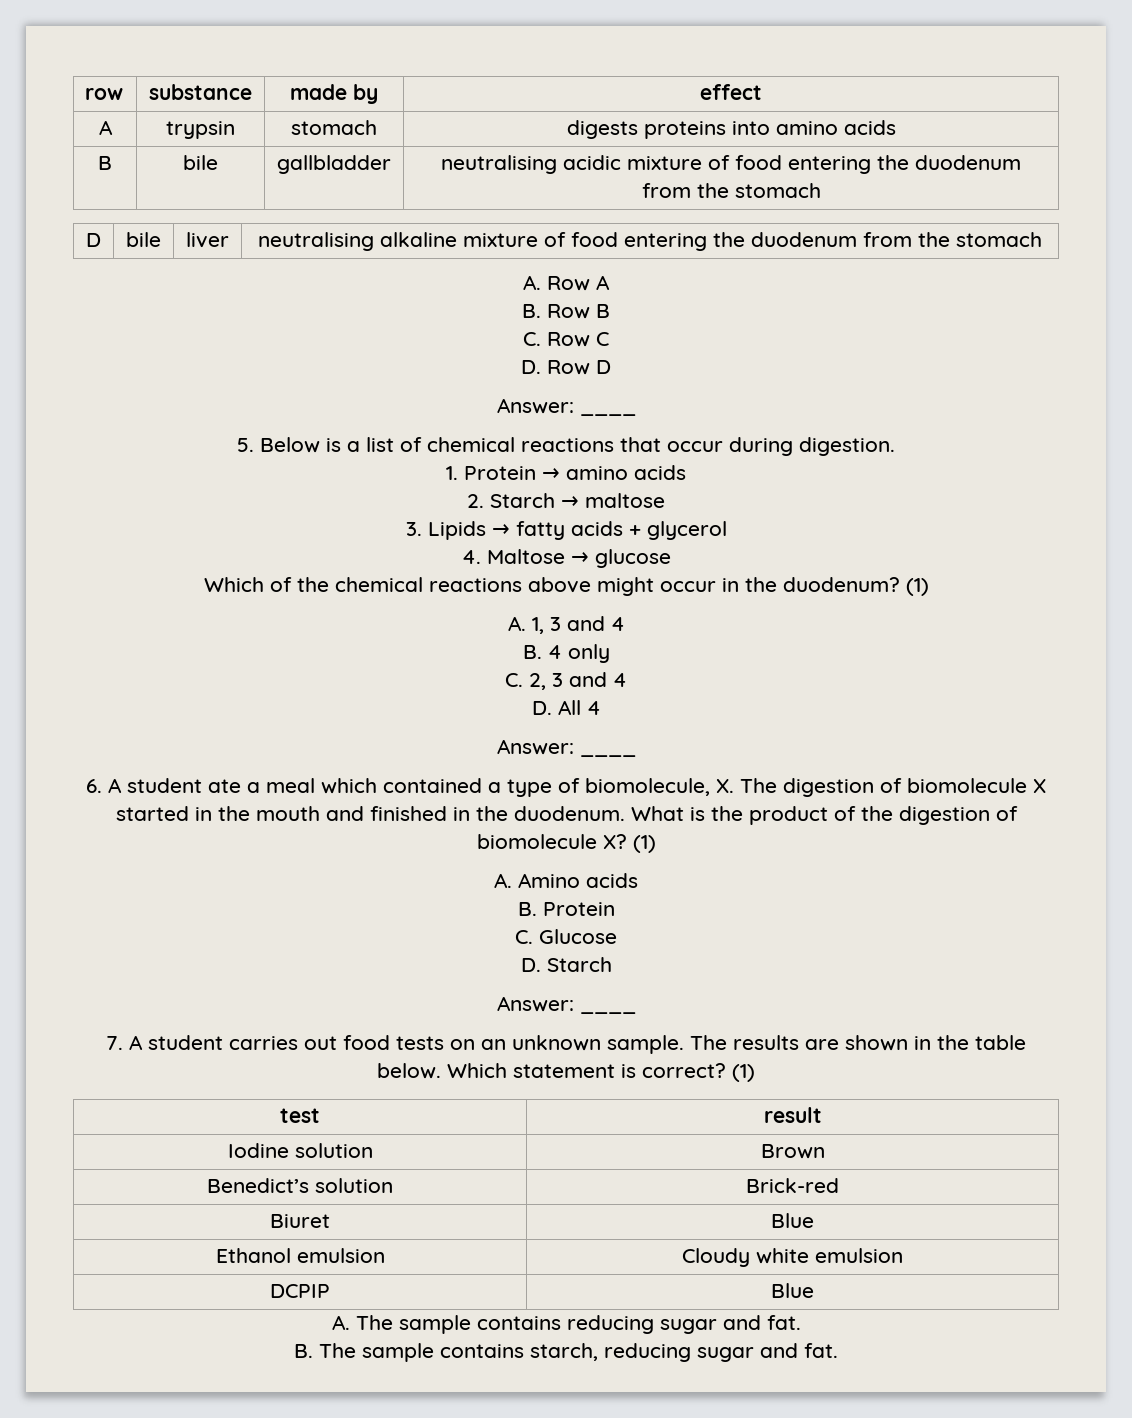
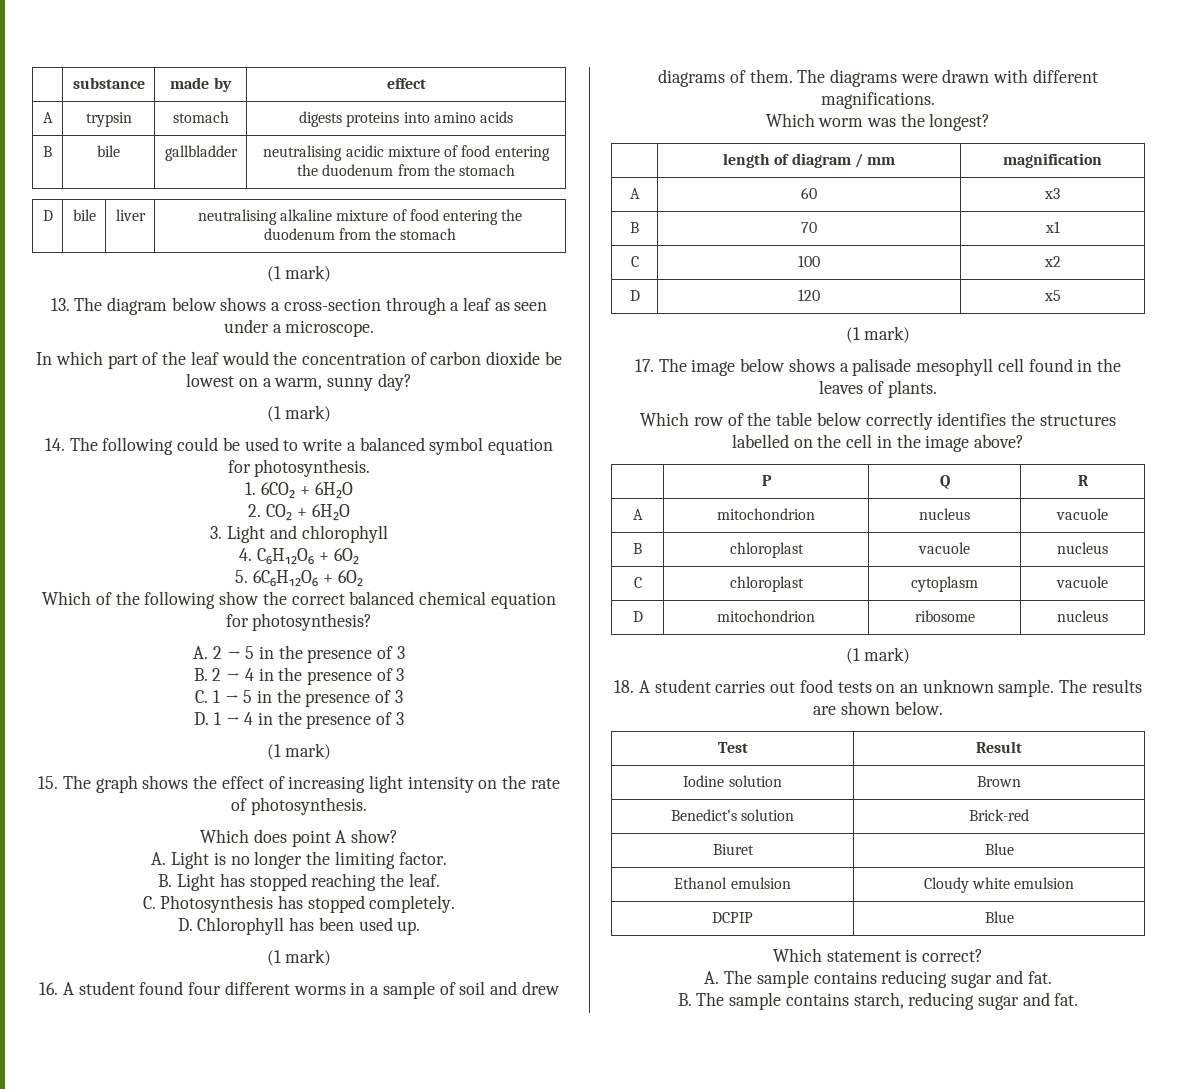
- row | substance | made by | effect
+ | substance | made by | effect
  D | bile | liver | neutralising alkaline mixture of food entering the duodenum from the stomach
- A. Row A
- B. Row B
- C. Row C
- D. Row D
- Answer: ____
- 5. Below is a list of chemical reactions that occur during digestion.
- 1. Protein → amino acids
- 2. Starch → maltose
- 3. Lipids → fatty acids + glycerol
- 4. Maltose → glucose
- Which of the chemical reactions above might occur in the duodenum? (1)
- A. 1, 3 and 4
- B. 4 only
- C. 2, 3 and 4
- D. All 4
- Answer: ____
- 6. A student ate a meal which contained a type of biomolecule, X. The digestion of biomolecule X started in the mouth and finished in the duodenum. What is the product of the digestion of biomolecule X? (1)
- A. Amino acids
- B. Protein
- C. Glucose
- D. Starch
- Answer: ____
- 7. A student carries out food tests on an unknown sample.
+ (1 mark)
+ 13. The diagram below shows a cross-section through a leaf as seen under a microscope.
+ In which part of the leaf would the concentration of carbon dioxide be lowest on a warm, sunny day?
+ (1 mark)
+ 14. The following could be used to write a balanced symbol equation for photosynthesis.
+ 1. 6CO₂ + 6H₂O
+ 2. CO₂ + 6H₂O
+ 3. Light and chlorophyll
+ 4. C₆H₁₂O₆ + 6O₂
+ 5. 6C₆H₁₂O₆ + 6O₂
+ Which of the following show the correct balanced chemical equation for photosynthesis?
+ A. 2 → 5 in the presence of 3
+ B. 2 → 4 in the presence of 3
+ C. 1 → 5 in the presence of 3
+ D. 1 → 4 in the presence of 3
+ (1 mark)
+ 15. The graph shows the effect of increasing light intensity on the rate of photosynthesis.
+ Which does point A show?
+ A. Light is no longer the limiting factor.
+ B. Light has stopped reaching the leaf.
+ C. Photosynthesis has stopped completely.
+ D. Chlorophyll has been used up.
+ (1 mark)
+ 16. A student found four different worms in a sample of soil and drew diagrams of them. The diagrams were drawn with different magnifications.
+ Which worm was the longest?
+ | length of diagram / mm | magnification
+ A | 60 | x3
+ B | 70 | x1
+ C | 100 | x2
+ D | 120 | x5
+ (1 mark)
+ 17. The image below shows a palisade mesophyll cell found in the leaves of plants.
+ Which row of the table below correctly identifies the structures labelled on the cell in the image above?
+ | P | Q | R
+ A | mitochondrion | nucleus | vacuole
+ B | chloroplast | vacuole | nucleus
+ C | chloroplast | cytoplasm | vacuole
+ D | mitochondrion | ribosome | nucleus
+ (1 mark)
+ 18. A student carries out food tests on an unknown sample.
- The results are shown in the table below. Which statement is correct? (1)
- test | result
+ The results are shown below.
+ Test | Result
+ Which statement is correct?

